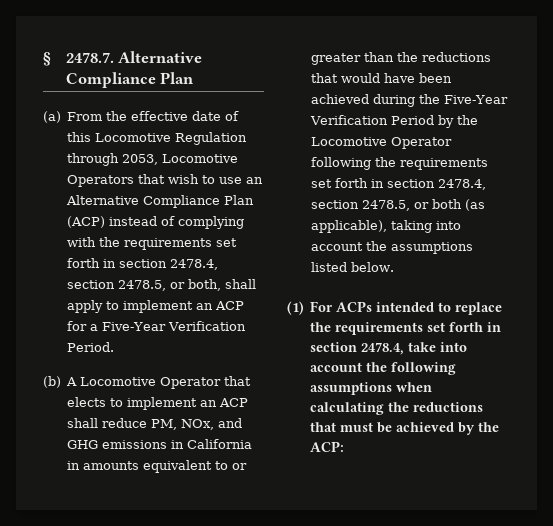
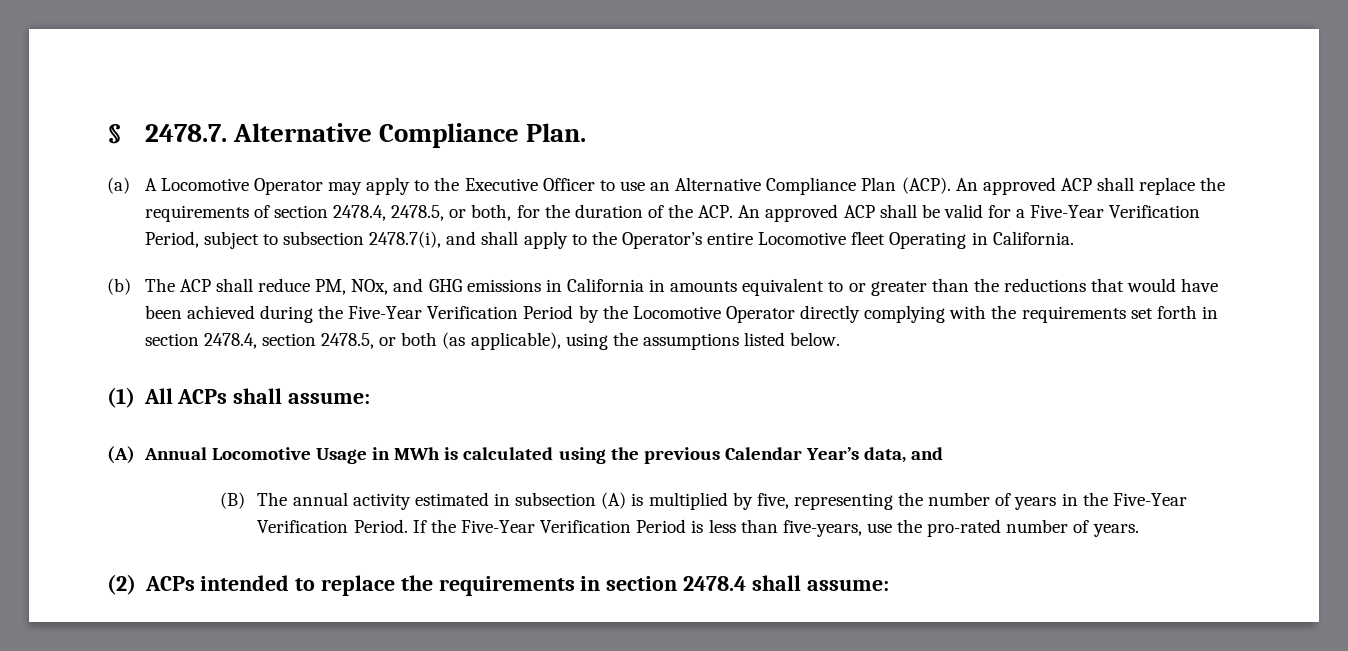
- § 2478.7. Alternative Compliance Plan
+ § 2478.7. Alternative Compliance Plan.
- (a) From the effective date of this Locomotive Regulation through 2053, Locomotive Operators that wish to use an Alternative Compliance Plan (ACP) instead of complying with the requirements set forth in section 2478.4, section 2478.5, or both, shall apply to implement an ACP for a Five-Year Verification Period.
- (b) A Locomotive Operator that elects to implement an ACP shall reduce PM, NOx, and GHG emissions in California in amounts equivalent to or greater than the reductions that would have been achieved during the Five-Year Verification Period by the Locomotive Operator following the requirements set forth in section 2478.4, section 2478.5, or both (as applicable), taking into account the assumptions listed below.
+ (a) A Locomotive Operator may apply to the Executive Officer to use an Alternative Compliance Plan (ACP). An approved ACP shall replace the requirements of section 2478.4, 2478.5, or both, for the duration of the ACP. An approved ACP shall be valid for a Five-Year Verification Period, subject to subsection 2478.7(i), and shall apply to the Operator’s entire Locomotive fleet Operating in California.
+ (b) The ACP shall reduce PM, NOx, and GHG emissions in California in amounts equivalent to or greater than the reductions that would have been achieved during the Five-Year Verification Period by the Locomotive Operator directly complying with the requirements set forth in section 2478.4, section 2478.5, or both (as applicable), using the assumptions listed below.
- (1) For ACPs intended to replace the requirements set forth in section 2478.4, take into account the following assumptions when calculating the reductions that must be achieved by the ACP:
+ (1) All ACPs shall assume:
+ (A) Annual Locomotive Usage in MWh is calculated using the previous Calendar Year’s data, and
+ (B) The annual activity estimated in subsection (A) is multiplied by five, representing the number of years in the Five-Year Verification Period. If the Five-Year Verification Period is less than five-years, use the pro-rated number of years.
+ (2) ACPs intended to replace the requirements in section 2478.4 shall assume:

